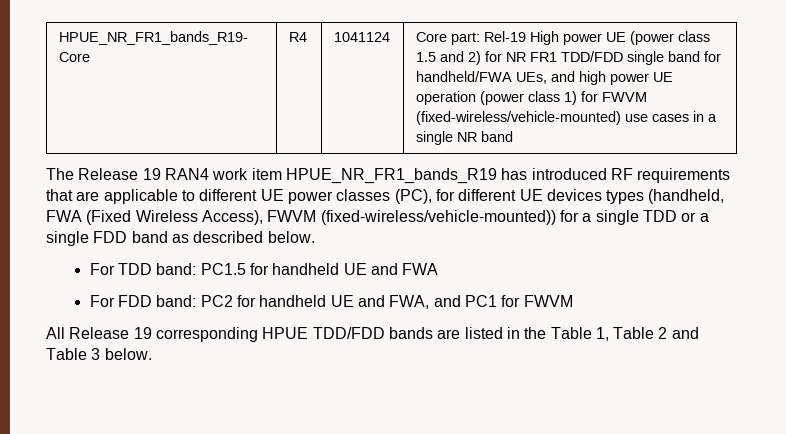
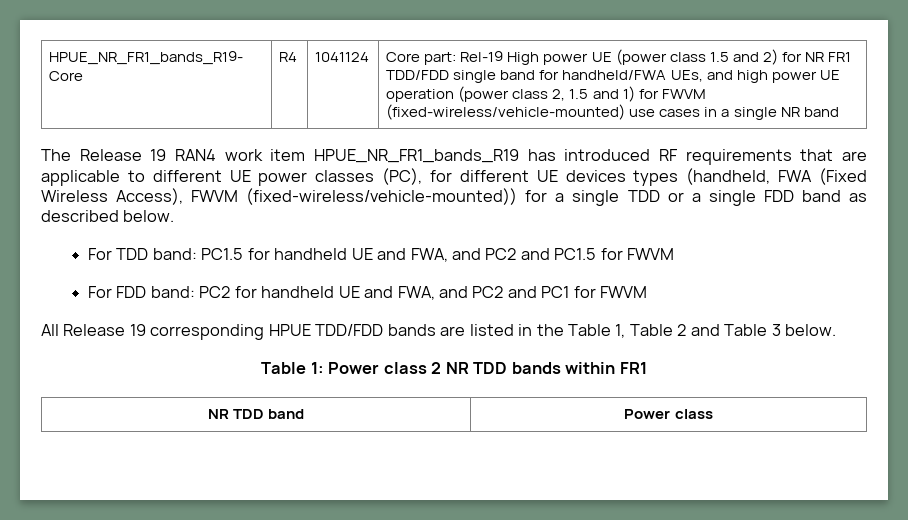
- Core part: Rel-19 High power UE (power class 1.5 and 2) for NR FR1 TDD/FDD single band for handheld/FWA UEs, and high power UE operation (power class 1) for FWVM (fixed-wireless/vehicle-mounted) use cases in a single NR band
+ Core part: Rel-19 High power UE (power class 1.5 and 2) for NR FR1 TDD/FDD single band for handheld/FWA UEs, and high power UE operation (power class 2, 1.5 and 1) for FWVM (fixed-wireless/vehicle-mounted) use cases in a single NR band
- For TDD band: PC1.5 for handheld UE and FWA
+ For TDD band: PC1.5 for handheld UE and FWA, and PC2 and PC1.5 for FWVM
- For FDD band: PC2 for handheld UE and FWA, and PC1 for FWVM
+ For FDD band: PC2 for handheld UE and FWA, and PC2 and PC1 for FWVM
+ Table 1: Power class 2 NR TDD bands within FR1
+ NR TDD band | Power class

